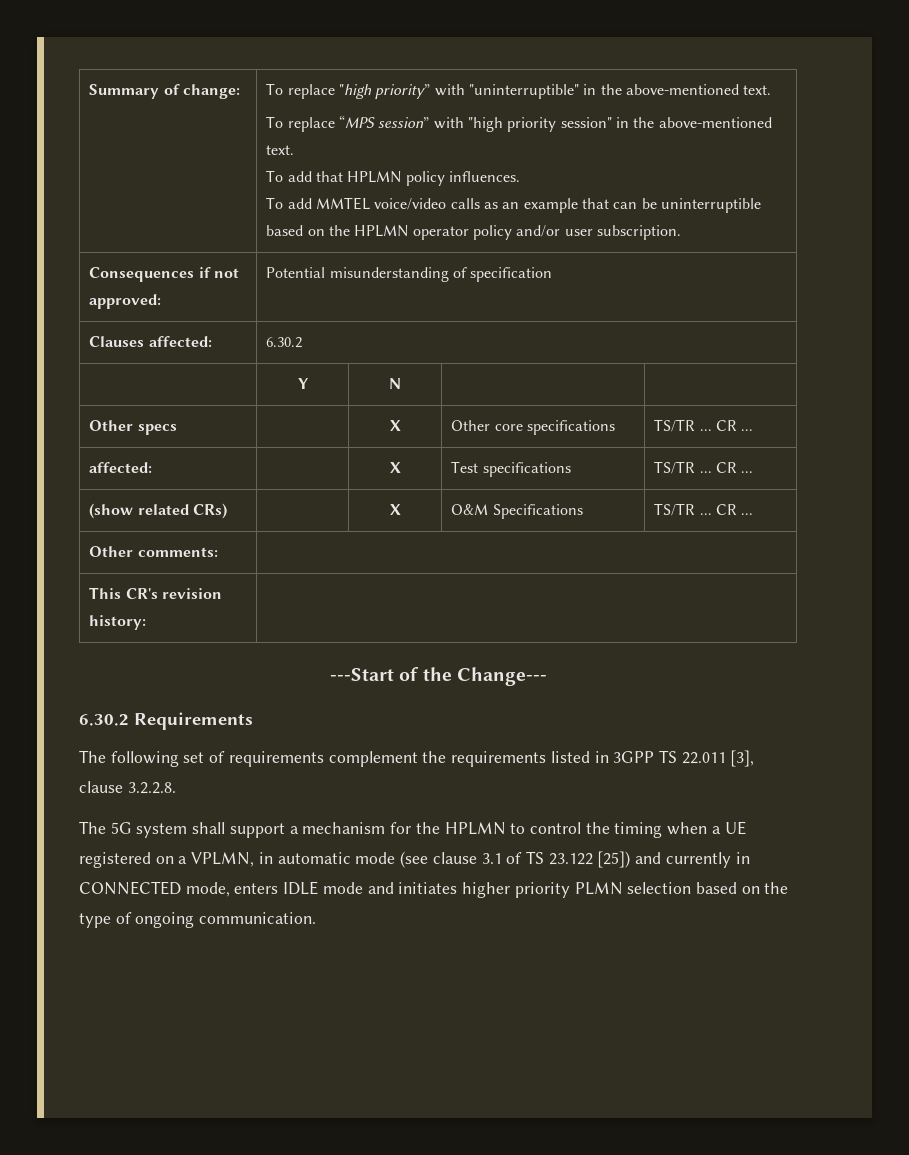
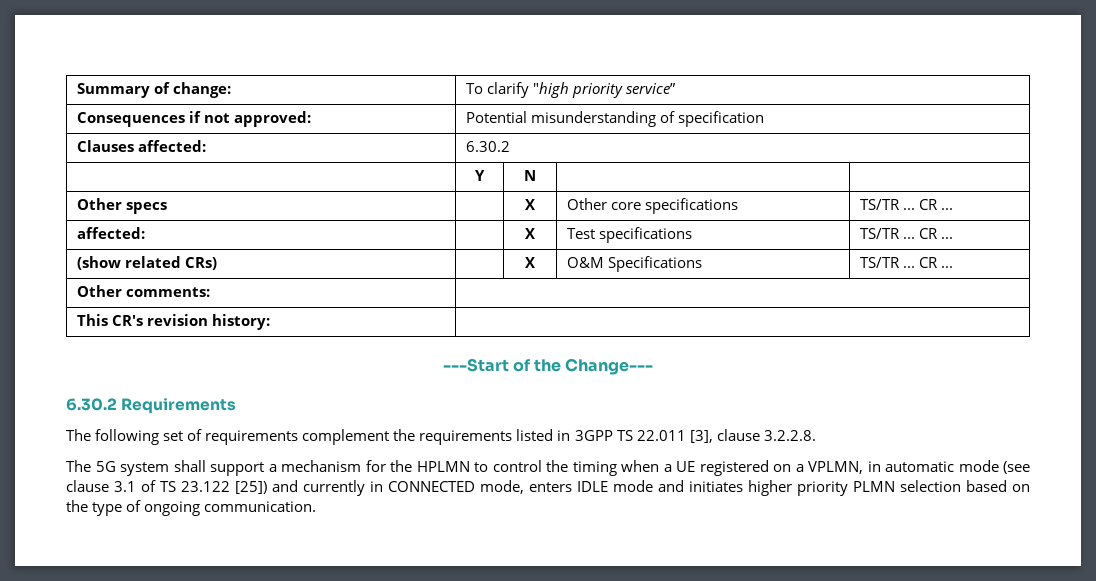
- To replace "high priority” with "uninterruptible" in the above-mentioned text.
- To replace “MPS session” with "high priority session" in the above-mentioned text.
- To add that HPLMN policy influences.
- To add MMTEL voice/video calls as an example that can be uninterruptible based on the HPLMN operator policy and/or user subscription.
+ To clarify "high priority service”

